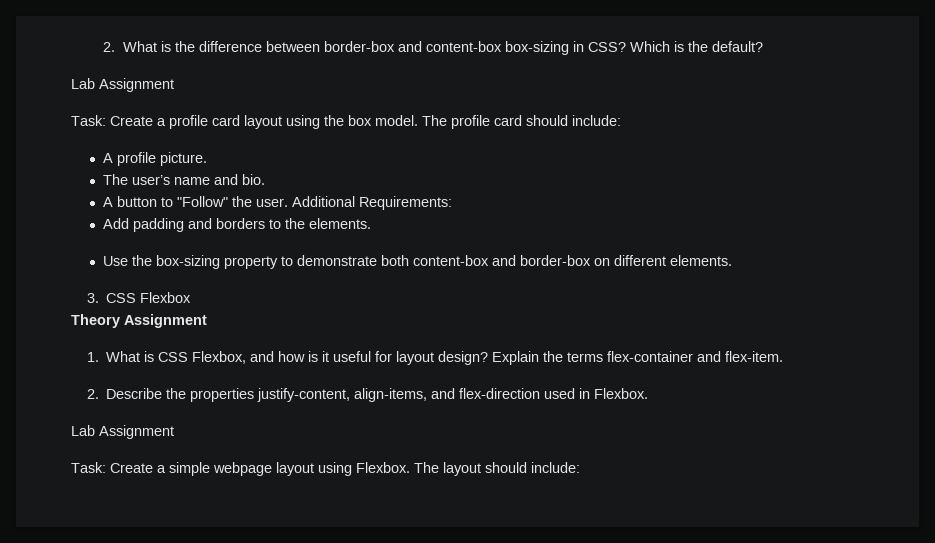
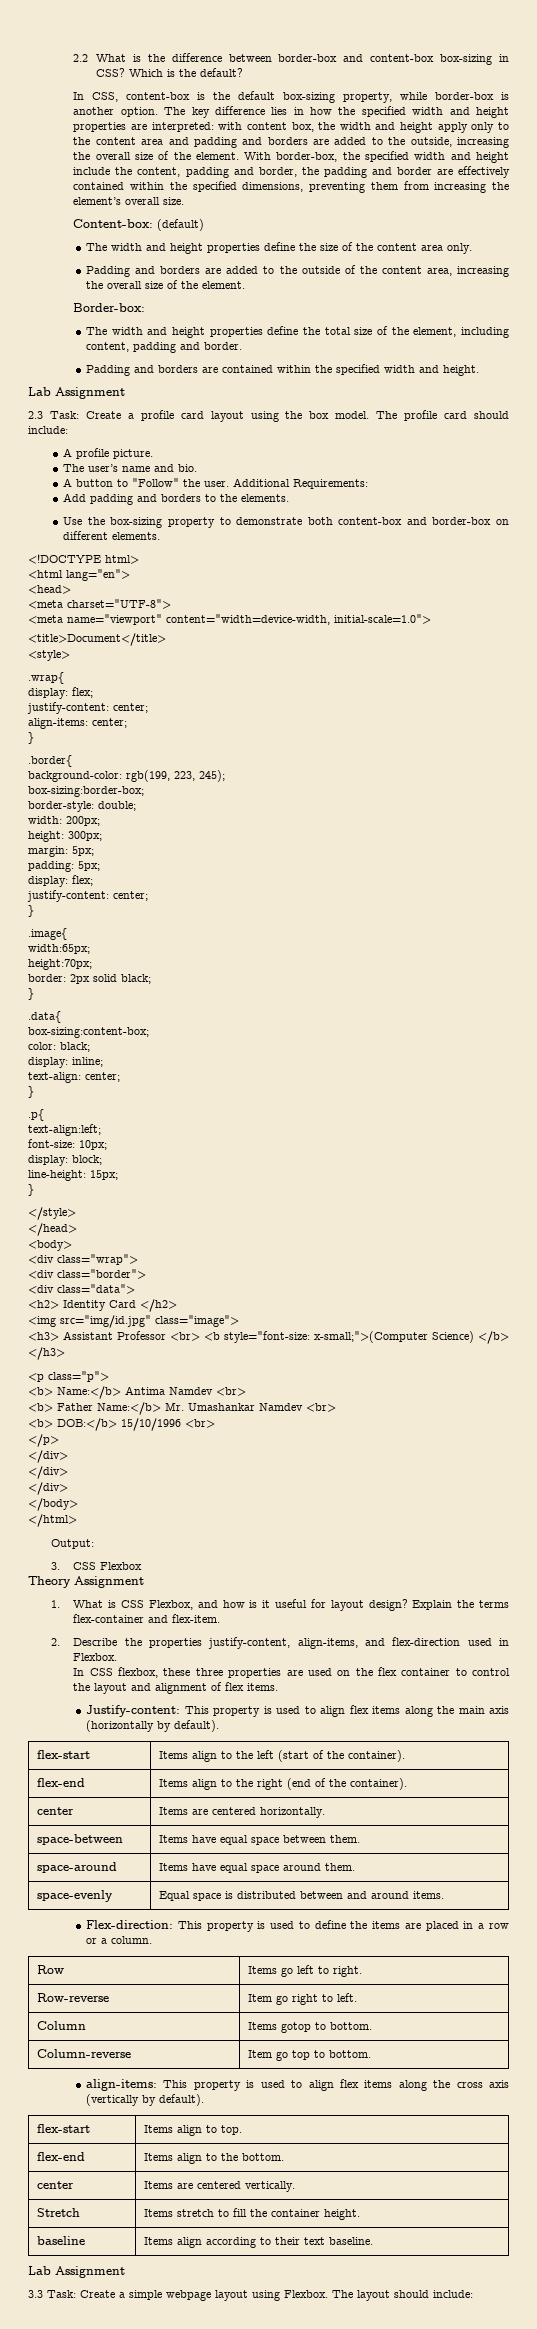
- 2. What is the difference between border-box and content-box box-sizing in CSS?
+ 2.2 What is the difference between border-box and content-box box-sizing in CSS?
  Which is the default?
+ In CSS, content-box is the default box-sizing property, while border-box is another option. The key difference lies in how the specified width and height properties are interpreted: with content box, the width and height apply only to the content area and padding and borders are added to the outside, increasing the overall size of the element. With border-box, the specified width and height include the content, padding and border, the padding and border are effectively contained within the specified dimensions, preventing them from increasing the element’s overall size.
+ Content-box: (default)
+ The width and height properties define the size of the content area only.
+ Padding and borders are added to the outside of the content area, increasing the overall size of the element.
+ Border-box:
+ The width and height properties define the total size of the element, including content, padding and border.
+ Padding and borders are contained within the specified width and height.
  Lab Assignment
- Task: Create a profile card layout using the box model.
+ 2.3 Task: Create a profile card layout using the box model.
+ <!DOCTYPE html>
+ <html lang="en">
+ <head>
+ <meta charset="UTF-8">
+ <meta name="viewport" content="width=device-width, initial-scale=1.0">
+ <title>Document</title>
+ <style>
+ .wrap{
+ display: flex;
+ justify-content: center;
+ align-items: center;
+ }
+ .border{
+ background-color: rgb(199, 223, 245);
+ box-sizing:border-box;
+ border-style: double;
+ width: 200px;
+ height: 300px;
+ margin: 5px;
+ padding: 5px;
+ display: flex;
+ justify-content: center;
+ }
+ .image{
+ width:65px;
+ height:70px;
+ border: 2px solid black;
+ }
+ .data{
+ box-sizing:content-box;
+ color: black;
+ display: inline;
+ text-align: center;
+ }
+ .p{
+ text-align:left;
+ font-size: 10px;
+ display: block;
+ line-height: 15px;
+ }
+ </style>
+ </head>
+ <body>
+ <div class="wrap">
+ <div class="border">
+ <div class="data">
+ <h2> Identity Card </h2>
+ <img src="img/id.jpg" class="image">
+ <h3> Assistant Professor <br> <b style="font-size: x-small;">(Computer Science) </b> </h3>
+ <p class="p">
+ <b> Name:</b> Antima Namdev <br>
+ <b> Father Name:</b> Mr. Umashankar Namdev <br>
+ <b> DOB:</b> 15/10/1996 <br>
+ </p>
+ </div>
+ </div>
+ </div>
+ </body>
+ </html>
+ Output:
  2. Describe the properties justify-content, align-items, and flex-direction used in Flexbox.
+ In CSS flexbox, these three properties are used on the flex container to control the layout and alignment of flex items.
+ Justify-content: This property is used to align flex items along the main axis (horizontally by default).
+ flex-start | Items align to the left (start of the container).
+ flex-end | Items align to the right (end of the container).
+ center | Items are centered horizontally.
+ space-between | Items have equal space between them.
+ space-around | Items have equal space around them.
+ space-evenly | Equal space is distributed between and around items.
+ Flex-direction: This property is used to define the items are placed in a row or a column.
+ Row | Items go left to right.
+ Row-reverse | Item go right to left.
+ Column | Items gotop to bottom.
+ Column-reverse | Item go top to bottom.
+ align-items: This property is used to align flex items along the cross axis (vertically by default).
+ flex-start | Items align to top.
+ flex-end | Items align to the bottom.
+ center | Items are centered vertically.
+ Stretch | Items stretch to fill the container height.
+ baseline | Items align according to their text baseline.
  Lab Assignment
- Task: Create a simple webpage layout using Flexbox.
+ 3.3 Task: Create a simple webpage layout using Flexbox.

